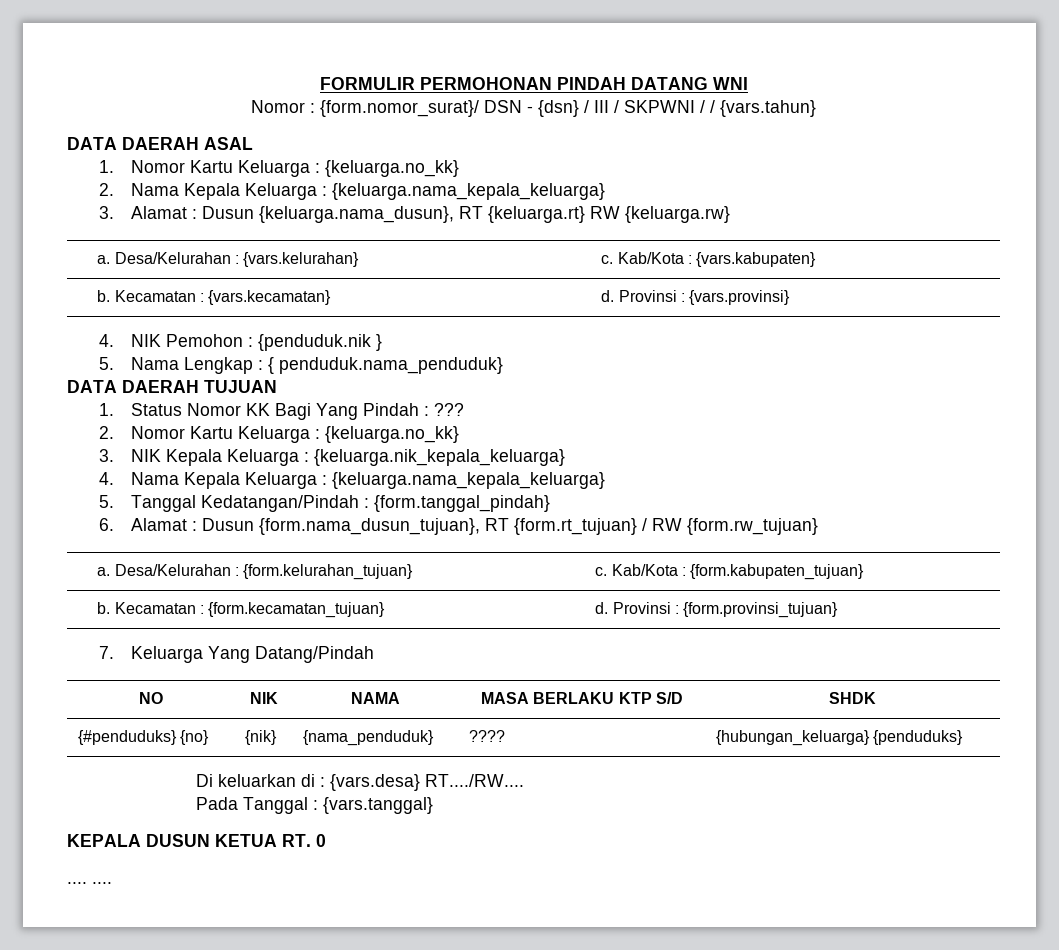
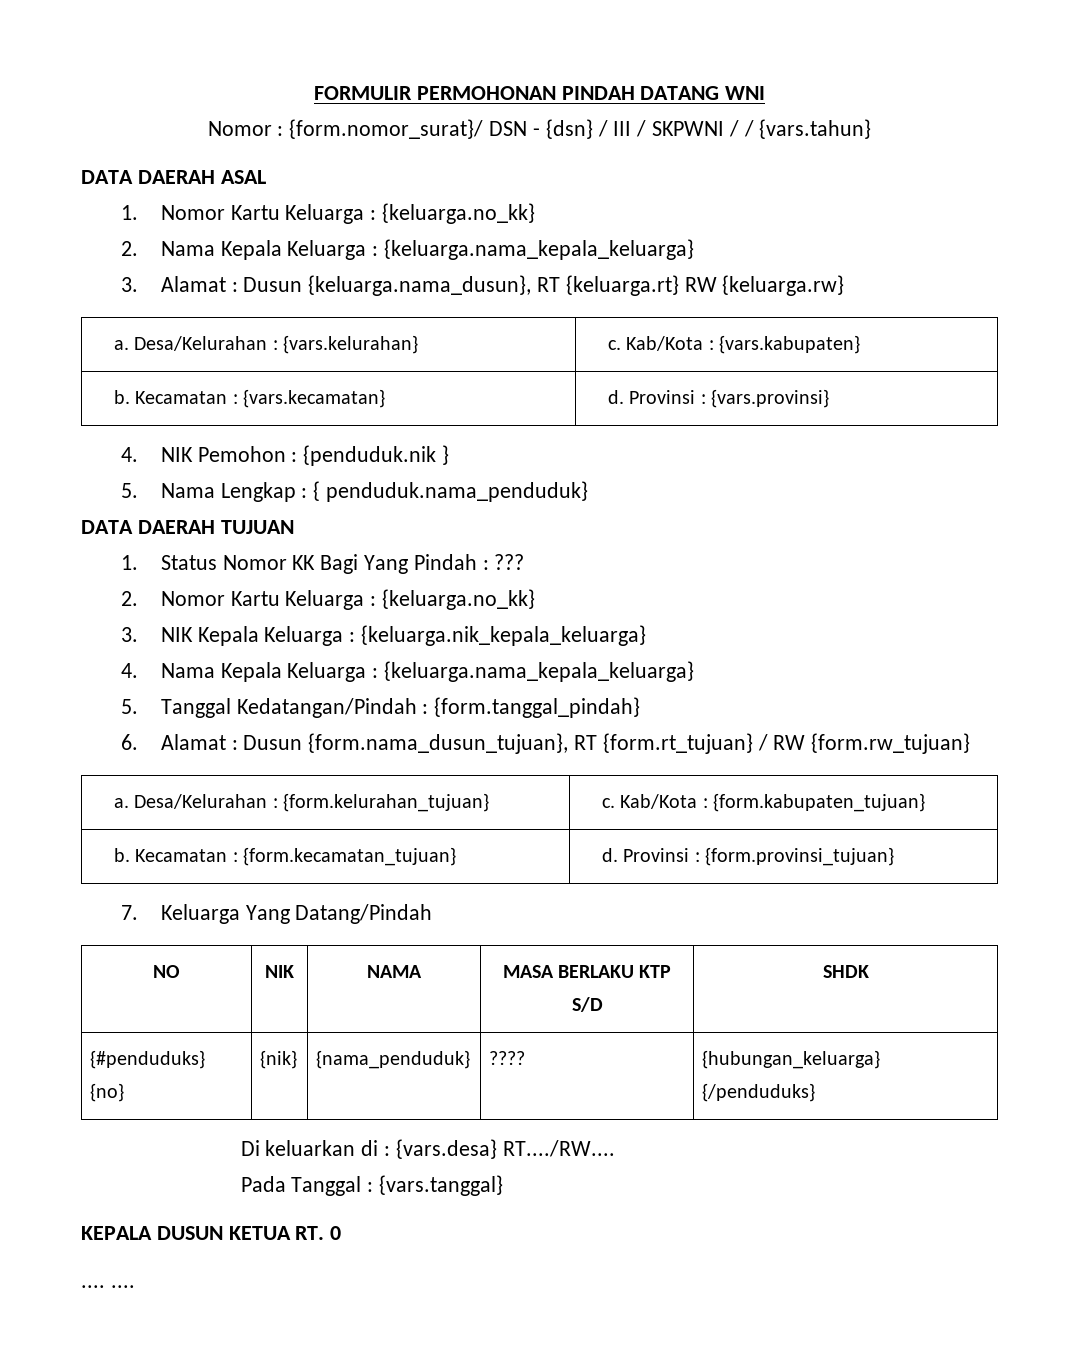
- {#penduduks} {no} | {nik} | {nama_penduduk} | ???? | {hubungan_keluarga} {penduduks}
+ {#penduduks} {no} | {nik} | {nama_penduduk} | ???? | {hubungan_keluarga} {/penduduks}

